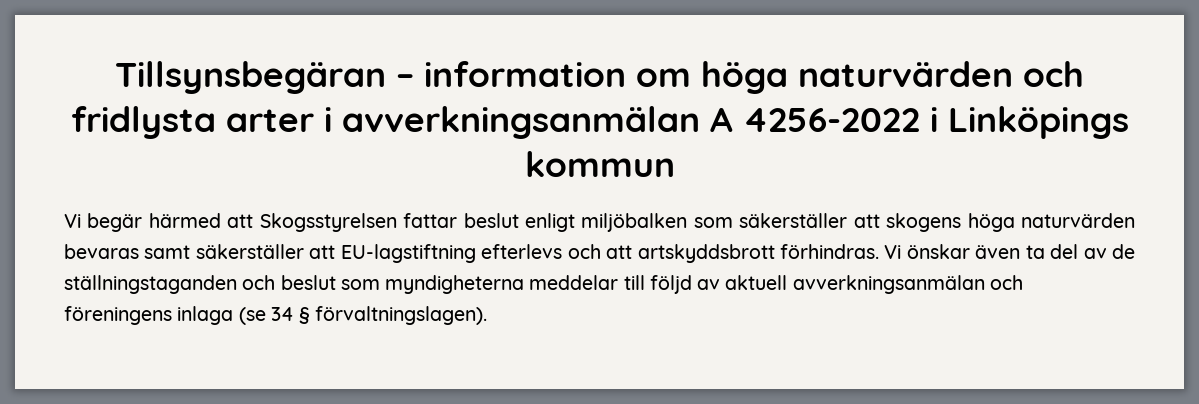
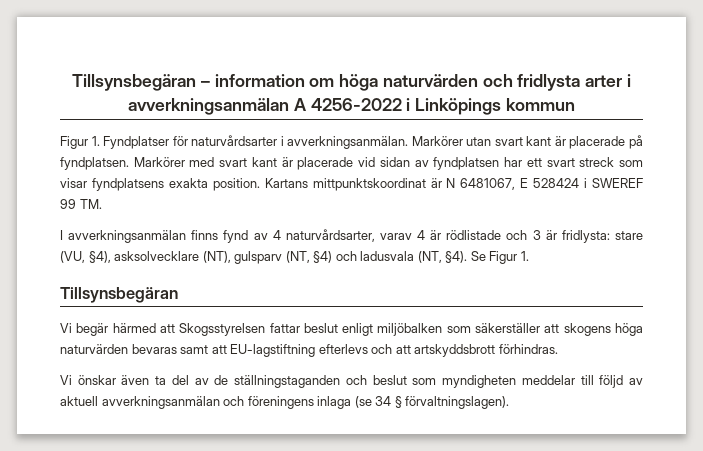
+ Figur 1. Fyndplatser för naturvårdsarter i avverkningsanmälan. Markörer utan svart kant är placerade på fyndplatsen. Markörer med svart kant är placerade vid sidan av fyndplatsen har ett svart streck som visar fyndplatsens exakta position. Kartans mittpunktskoordinat är N 6481067, E 528424 i SWEREF 99 TM.
+ I avverkningsanmälan finns fynd av 4 naturvårdsarter, varav 4 är rödlistade och 3 är fridlysta: stare (VU, §4), asksolvecklare (NT), gulsparv (NT, §4) och ladusvala (NT, §4). Se Figur 1.
+ Tillsynsbegäran
- Vi begär härmed att Skogsstyrelsen fattar beslut enligt miljöbalken som säkerställer att skogens höga naturvärden bevaras samt säkerställer att EU-lagstiftning efterlevs och att artskyddsbrott förhindras. Vi önskar även ta del av de ställningstaganden och beslut som myndigheterna meddelar till följd av aktuell avverkningsanmälan och föreningens inlaga (se 34 § förvaltningslagen).
+ Vi begär härmed att Skogsstyrelsen fattar beslut enligt miljöbalken som säkerställer att skogens höga naturvärden bevaras samt att EU-lagstiftning efterlevs och att artskyddsbrott förhindras.
+ Vi önskar även ta del av de ställningstaganden och beslut som myndigheten meddelar till följd av aktuell avverkningsanmälan och föreningens inlaga (se 34 § förvaltningslagen).

